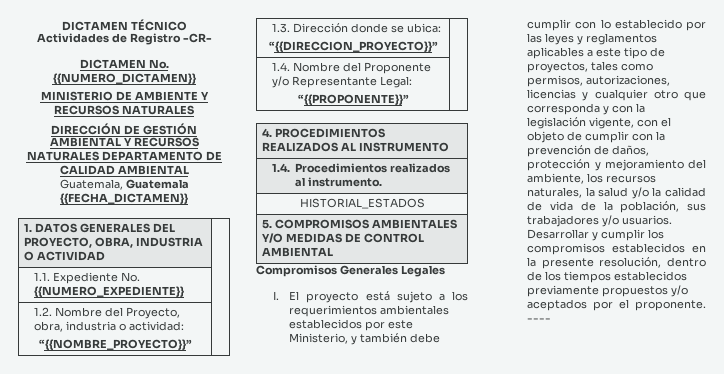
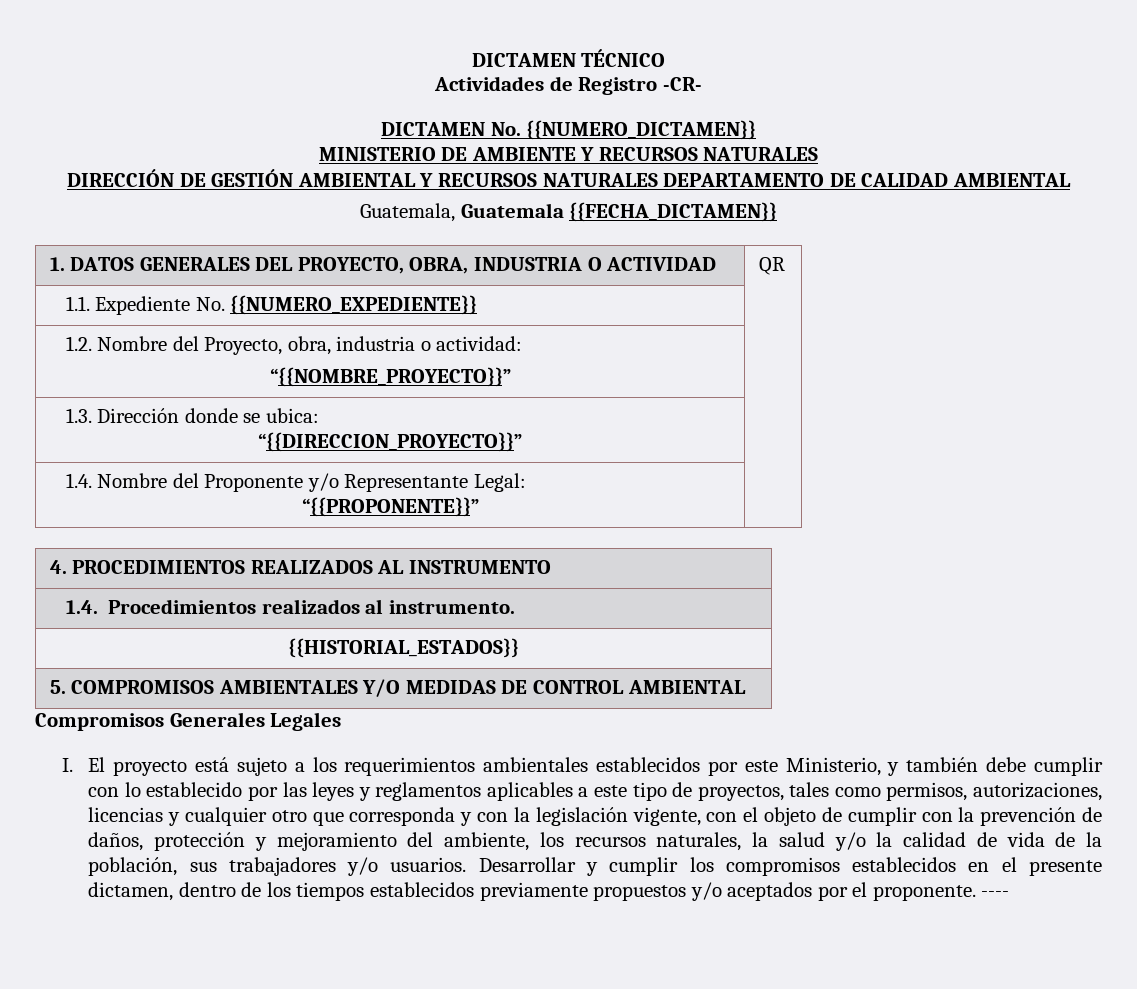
- 1. DATOS GENERALES DEL PROYECTO, OBRA, INDUSTRIA O ACTIVIDAD |
+ 1. DATOS GENERALES DEL PROYECTO, OBRA, INDUSTRIA O ACTIVIDAD | QR
- HISTORIAL_ESTADOS
+ {{HISTORIAL_ESTADOS}}
- Desarrollar y cumplir los compromisos establecidos en la presente resolución, dentro de los tiempos establecidos previamente propuestos y/o aceptados por el proponente.
+ Desarrollar y cumplir los compromisos establecidos en el presente dictamen, dentro de los tiempos establecidos previamente propuestos y/o aceptados por el proponente.

